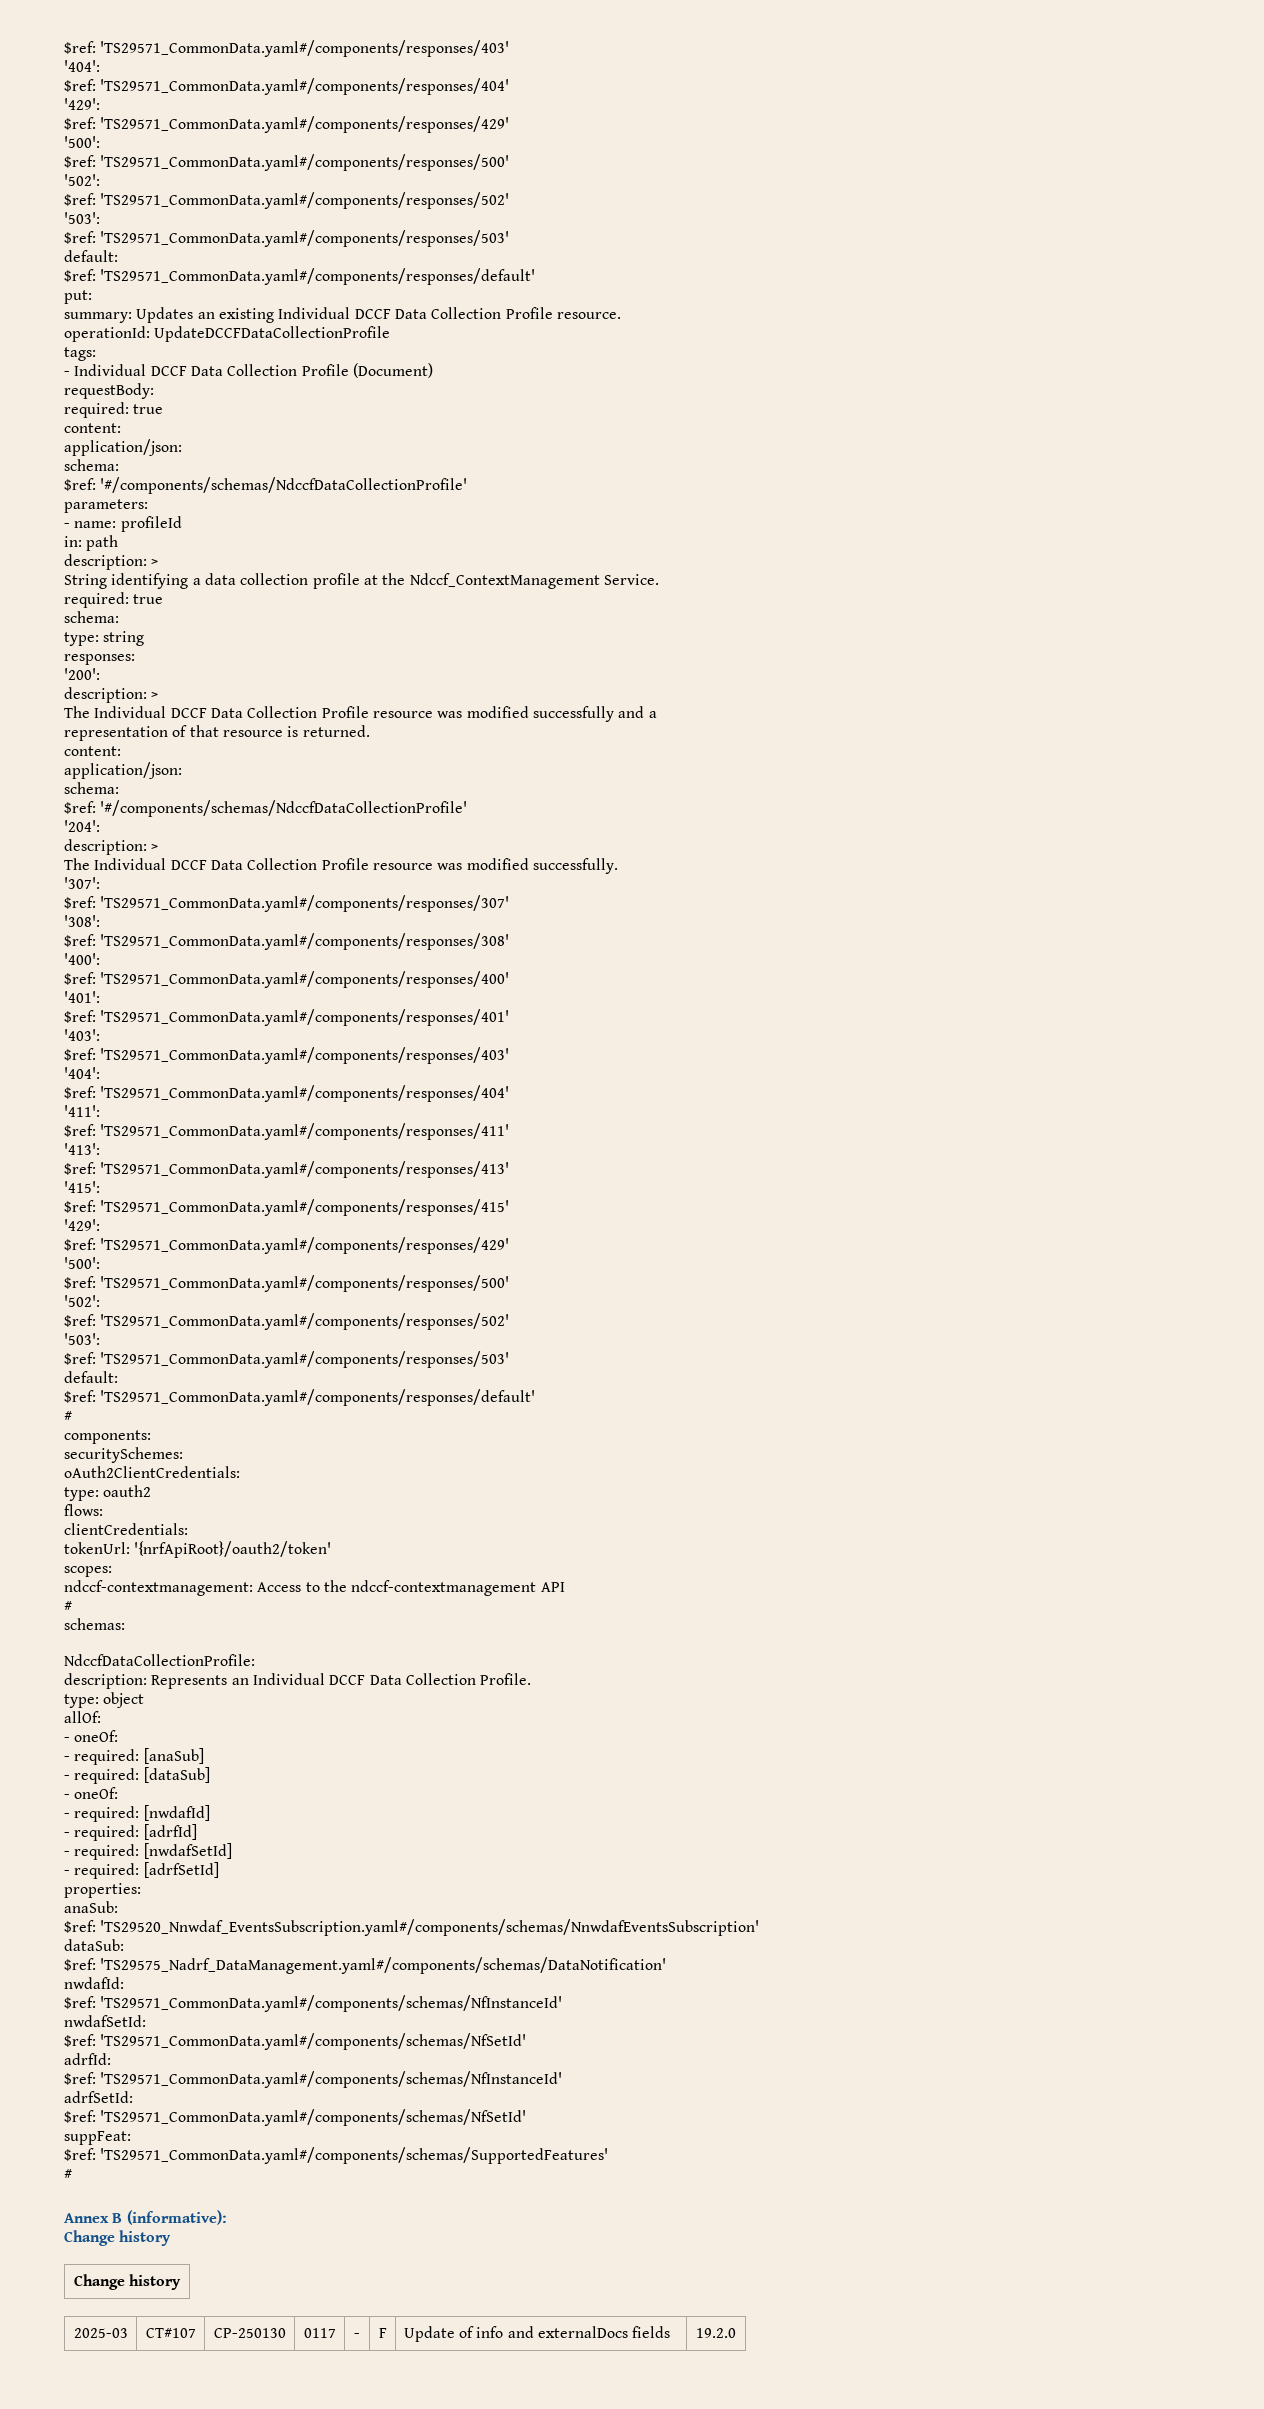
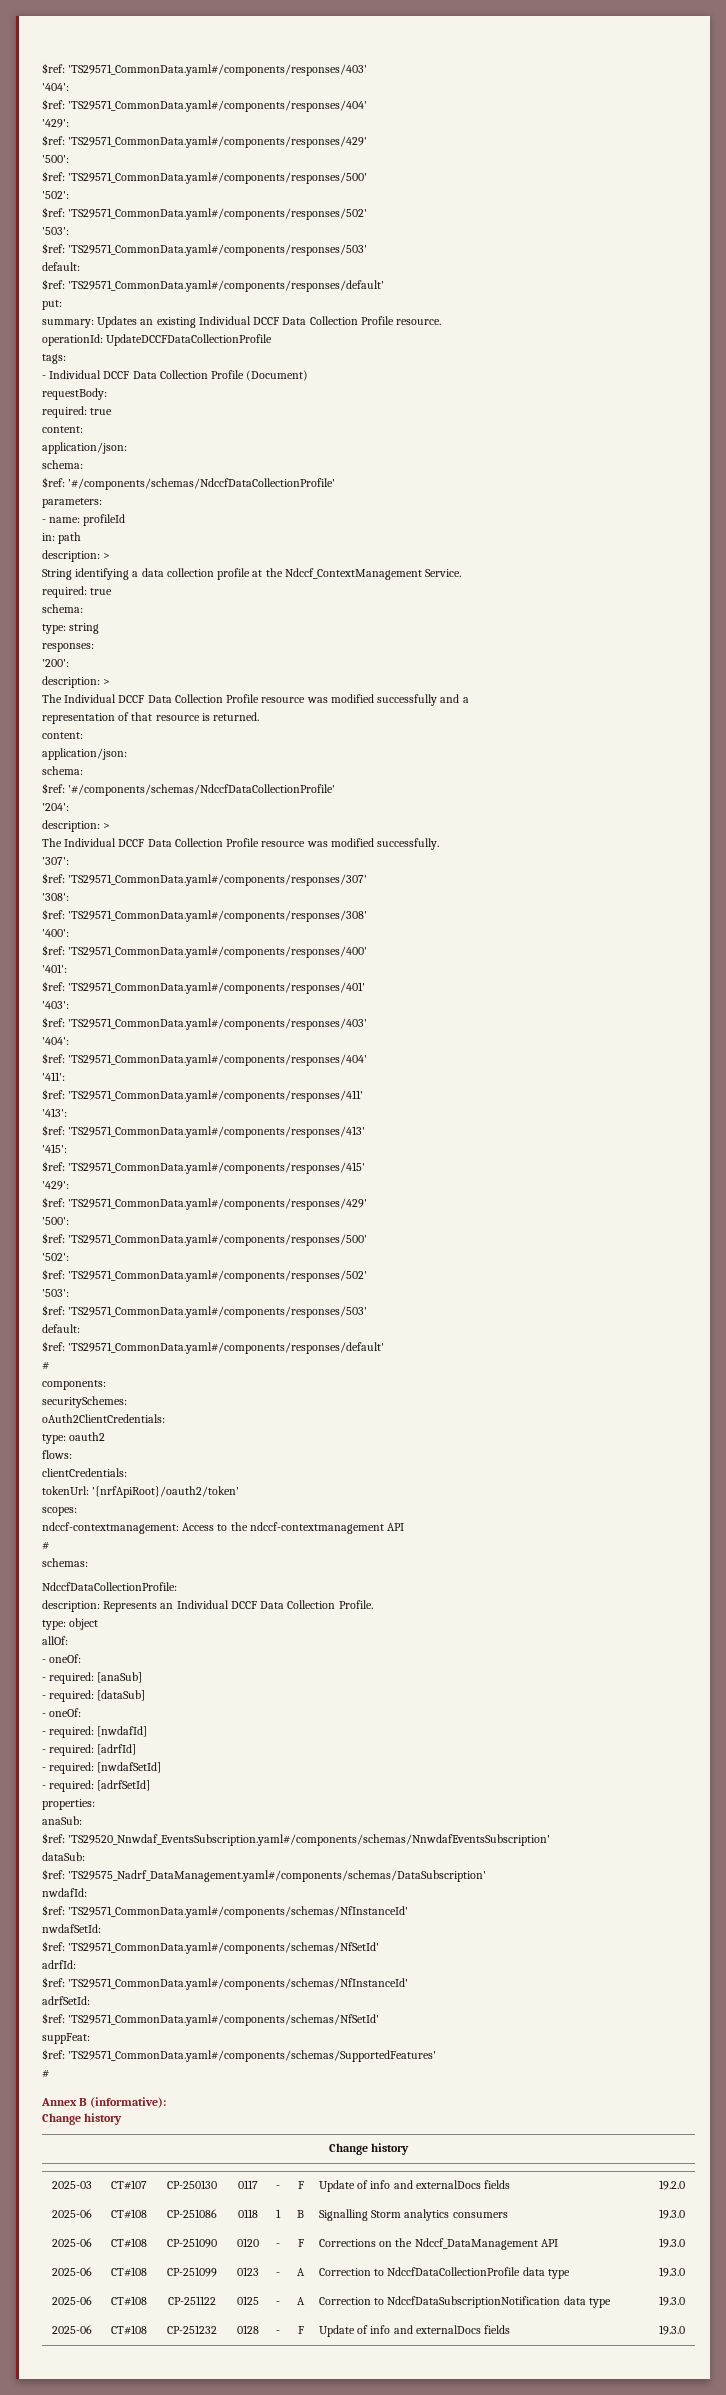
- $ref: 'TS29575_Nadrf_DataManagement.yaml#/components/schemas/DataNotification'
+ $ref: 'TS29575_Nadrf_DataManagement.yaml#/components/schemas/DataSubscription'
+ 2025-06 | CT#108 | CP-251086 | 0118 | 1 | B | Signalling Storm analytics consumers | 19.3.0
+ 2025-06 | CT#108 | CP-251090 | 0120 | - | F | Corrections on the Ndccf_DataManagement API | 19.3.0
+ 2025-06 | CT#108 | CP-251099 | 0123 | - | A | Correction to NdccfDataCollectionProfile data type | 19.3.0
+ 2025-06 | CT#108 | CP-251122 | 0125 | - | A | Correction to NdccfDataSubscriptionNotification data type | 19.3.0
+ 2025-06 | CT#108 | CP-251232 | 0128 | - | F | Update of info and externalDocs fields | 19.3.0

